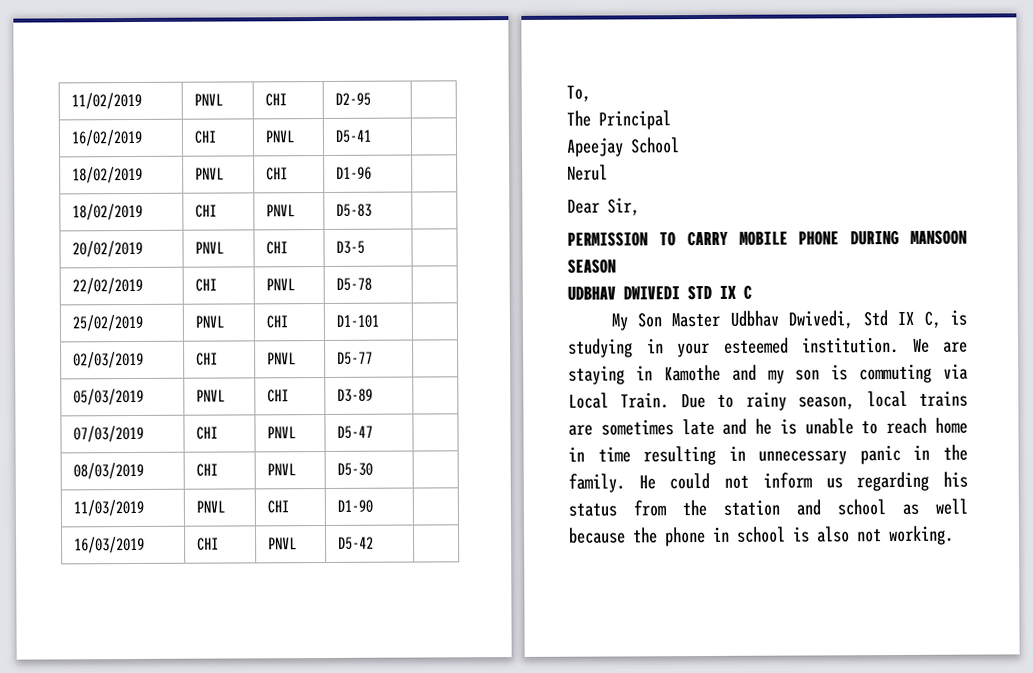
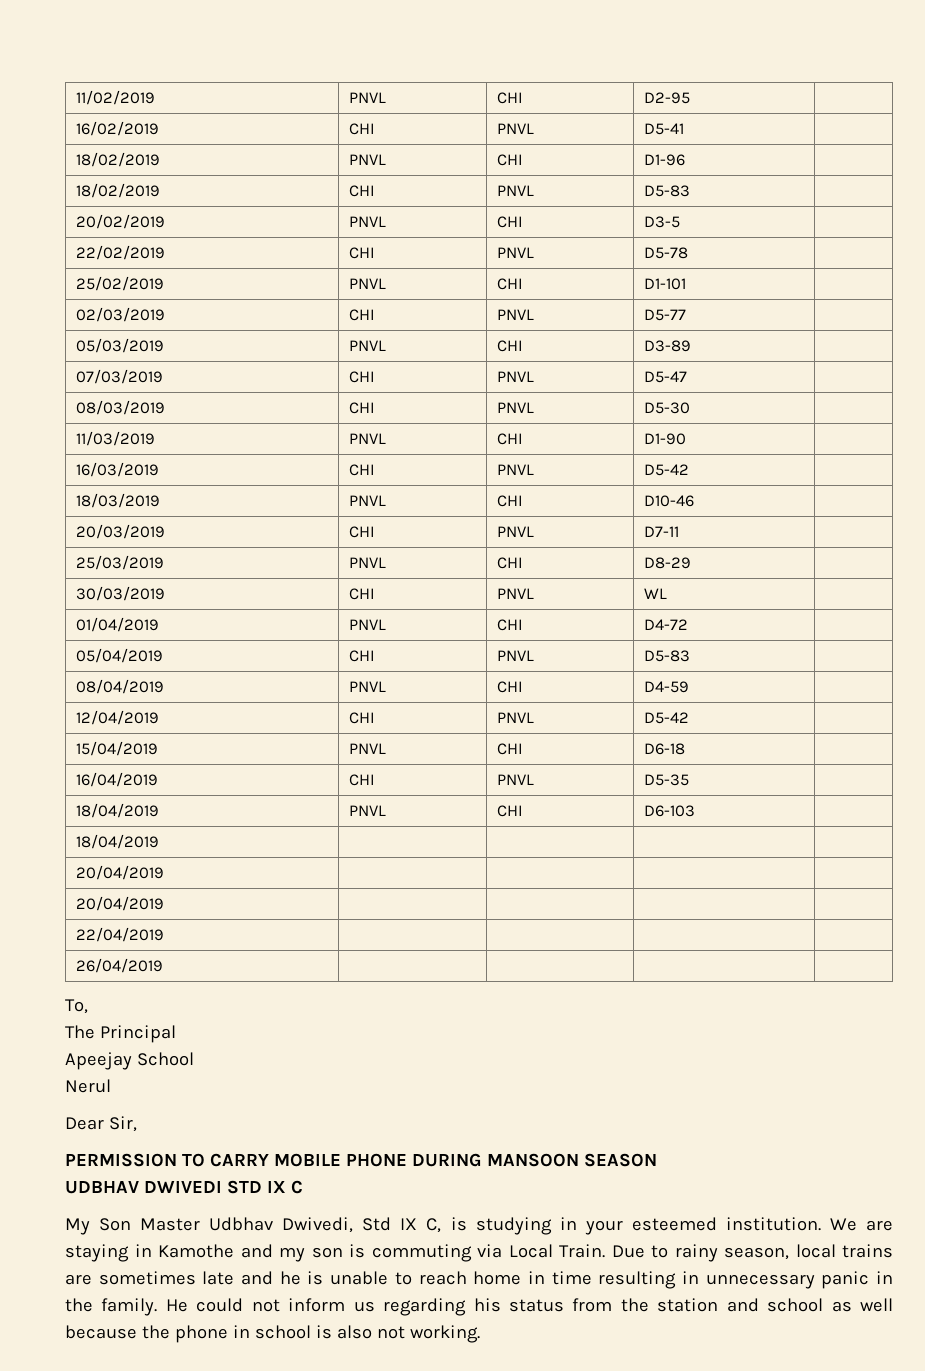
+ 18/03/2019 | PNVL | CHI | D10-46 |
+ 20/03/2019 | CHI | PNVL | D7-11 |
+ 25/03/2019 | PNVL | CHI | D8-29 |
+ 30/03/2019 | CHI | PNVL | WL |
+ 01/04/2019 | PNVL | CHI | D4-72 |
+ 05/04/2019 | CHI | PNVL | D5-83 |
+ 08/04/2019 | PNVL | CHI | D4-59 |
+ 12/04/2019 | CHI | PNVL | D5-42 |
+ 15/04/2019 | PNVL | CHI | D6-18 |
+ 16/04/2019 | CHI | PNVL | D5-35 |
+ 18/04/2019 | PNVL | CHI | D6-103 |
+ 18/04/2019 | | | |
+ 20/04/2019 | | | |
+ 20/04/2019 | | | |
+ 22/04/2019 | | | |
+ 26/04/2019 | | | |

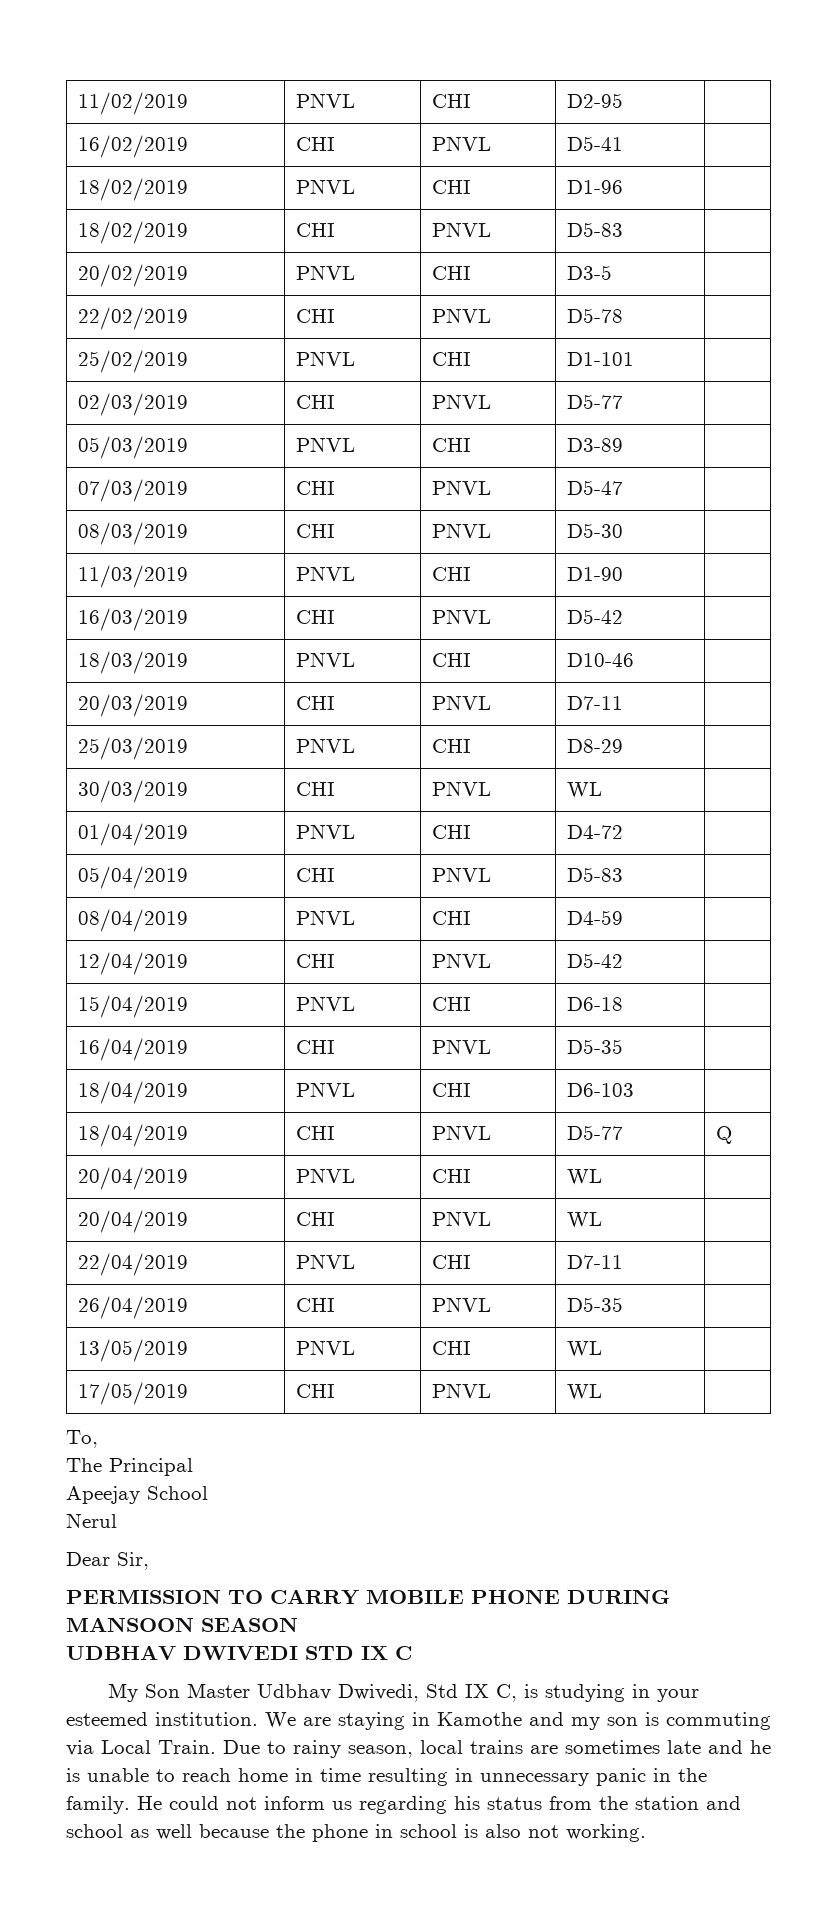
- 18/04/2019 | | | |
- 20/04/2019 | | | |
- 20/04/2019 | | | |
- 22/04/2019 | | | |
- 26/04/2019 | | | |
+ 18/04/2019 | CHI | PNVL | D5-77 | Q
+ 20/04/2019 | PNVL | CHI | WL |
+ 20/04/2019 | CHI | PNVL | WL |
+ 22/04/2019 | PNVL | CHI | D7-11 |
+ 26/04/2019 | CHI | PNVL | D5-35 |
+ 13/05/2019 | PNVL | CHI | WL |
+ 17/05/2019 | CHI | PNVL | WL |

